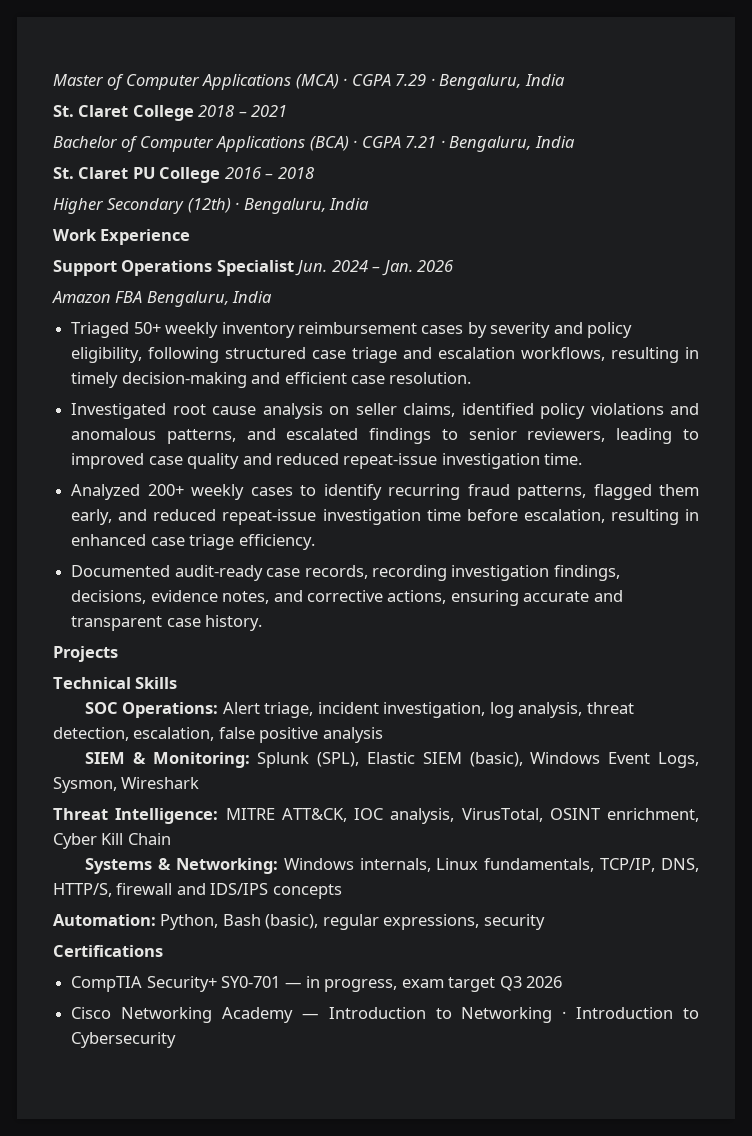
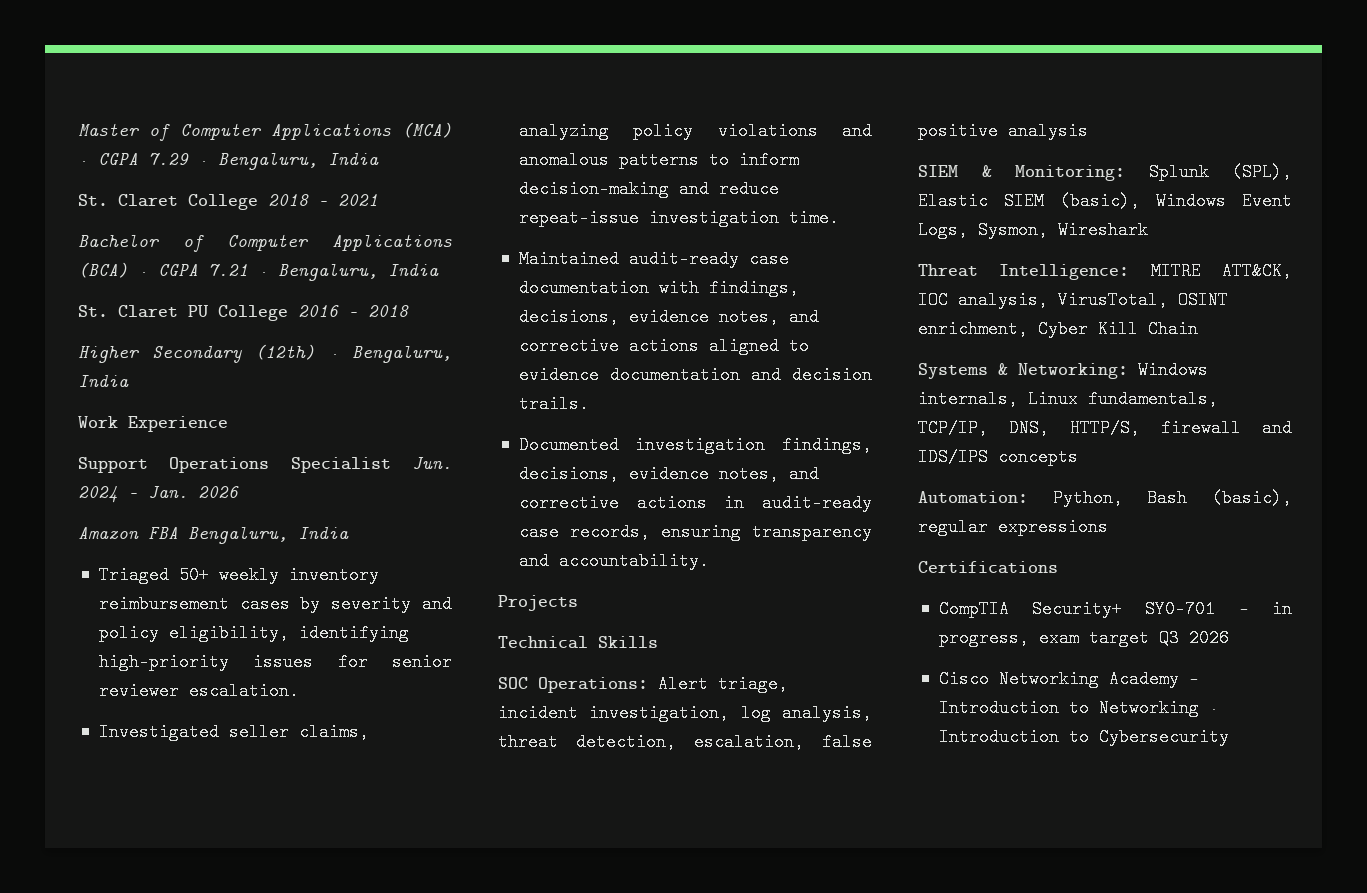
- Triaged 50+ weekly inventory reimbursement cases by severity and policy eligibility, following structured case triage and escalation workflows, resulting in timely decision-making and efficient case resolution.
- Investigated root cause analysis on seller claims, identified policy violations and anomalous patterns, and escalated findings to senior reviewers, leading to improved case quality and reduced repeat-issue investigation time.
- Analyzed 200+ weekly cases to identify recurring fraud patterns, flagged them early, and reduced repeat-issue investigation time before escalation, resulting in enhanced case triage efficiency.
- Documented audit-ready case records, recording investigation findings, decisions, evidence notes, and corrective actions, ensuring accurate and transparent case history.
+ Triaged 50+ weekly inventory reimbursement cases by severity and policy eligibility, identifying high-priority issues for senior reviewer escalation.
+ Investigated seller claims, analyzing policy violations and anomalous patterns to inform decision-making and reduce repeat-issue investigation time.
+ Maintained audit-ready case documentation with findings, decisions, evidence notes, and corrective actions aligned to evidence documentation and decision trails.
+ Documented investigation findings, decisions, evidence notes, and corrective actions in audit-ready case records, ensuring transparency and accountability.
- Automation: Python, Bash (basic), regular expressions, security
+ Automation: Python, Bash (basic), regular expressions

